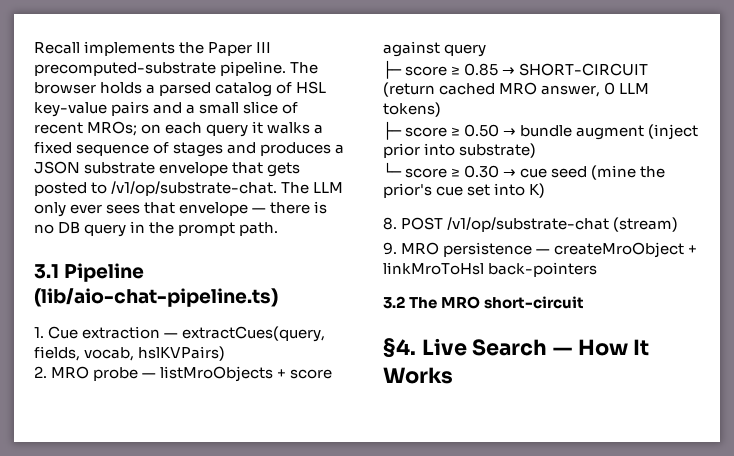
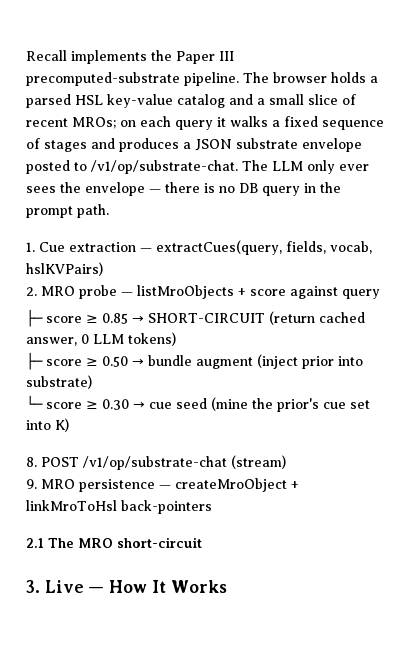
- The browser holds a parsed catalog of HSL key-value pairs and a small slice of recent MROs; on each query it walks a fixed sequence of stages and produces a JSON substrate envelope that gets posted to /v1/op/substrate-chat.
+ The browser holds a parsed HSL key-value catalog and a small slice of recent MROs; on each query it walks a fixed sequence of stages and produces a JSON substrate envelope posted to /v1/op/substrate-chat.
- The LLM only ever sees that envelope — there is no DB query in the prompt path.
+ The LLM only ever sees the envelope — there is no DB query in the prompt path.
- 3.1 Pipeline (lib/aio-chat-pipeline.ts)
- ├─ score ≥ 0.85 → SHORT-CIRCUIT (return cached MRO answer, 0 LLM tokens)
+ ├─ score ≥ 0.85 → SHORT-CIRCUIT (return cached answer, 0 LLM tokens)
- 3.2 The MRO short-circuit
+ 2.1 The MRO short-circuit
- §4. Live Search — How It Works
+ 3. Live — How It Works

